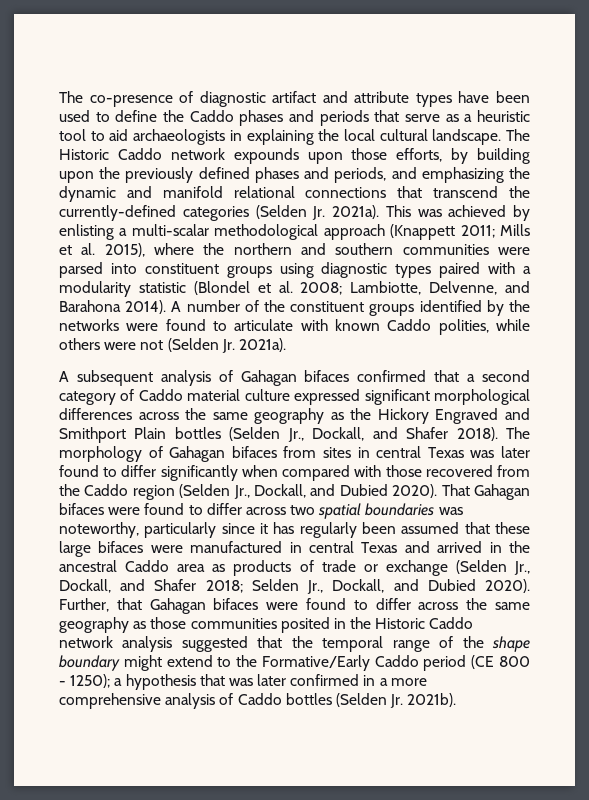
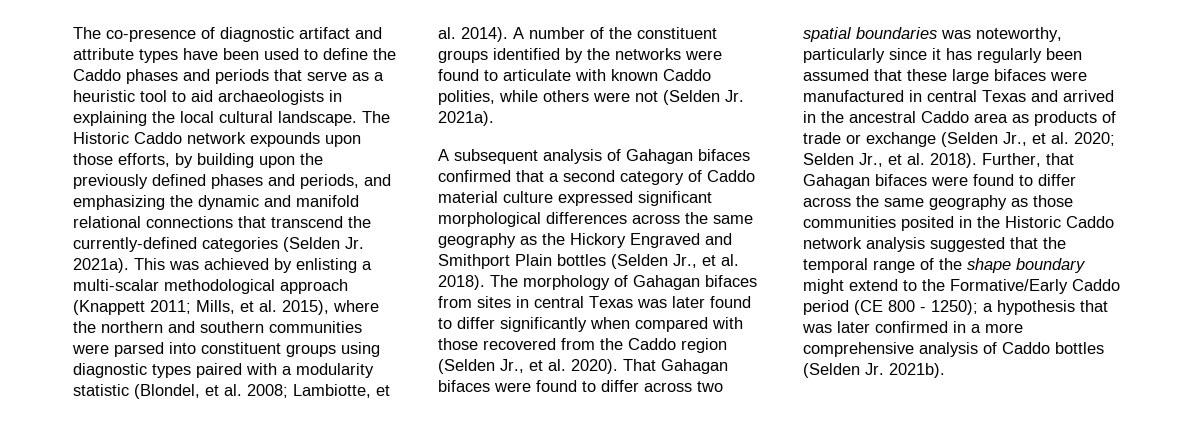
- This was achieved by enlisting a multi-scalar methodological approach (Knappett 2011; Mills et al. 2015), where the northern and southern communities were parsed into constituent groups using diagnostic types paired with a modularity statistic (Blondel et al. 2008; Lambiotte, Delvenne, and Barahona 2014).
+ This was achieved by enlisting a multi-scalar methodological approach (Knappett 2011; Mills, et al. 2015), where the northern and southern communities were parsed into constituent groups using diagnostic types paired with a modularity statistic (Blondel, et al. 2008; Lambiotte, et al. 2014).
- A subsequent analysis of Gahagan bifaces confirmed that a second category of Caddo material culture expressed significant morphological differences across the same geography as the Hickory Engraved and Smithport Plain bottles (Selden Jr., Dockall, and Shafer 2018).
+ A subsequent analysis of Gahagan bifaces confirmed that a second category of Caddo material culture expressed significant morphological differences across the same geography as the Hickory Engraved and Smithport Plain bottles (Selden Jr., et al. 2018).
- The morphology of Gahagan bifaces from sites in central Texas was later found to differ significantly when compared with those recovered from the Caddo region (Selden Jr., Dockall, and Dubied 2020).
+ The morphology of Gahagan bifaces from sites in central Texas was later found to differ significantly when compared with those recovered from the Caddo region (Selden Jr., et al. 2020).
- That Gahagan bifaces were found to differ across two spatial boundaries was noteworthy, particularly since it has regularly been assumed that these large bifaces were manufactured in central Texas and arrived in the ancestral Caddo area as products of trade or exchange (Selden Jr., Dockall, and Shafer 2018; Selden Jr., Dockall, and Dubied 2020).
+ That Gahagan bifaces were found to differ across two spatial boundaries was noteworthy, particularly since it has regularly been assumed that these large bifaces were manufactured in central Texas and arrived in the ancestral Caddo area as products of trade or exchange (Selden Jr., et al. 2020; Selden Jr., et al. 2018).

